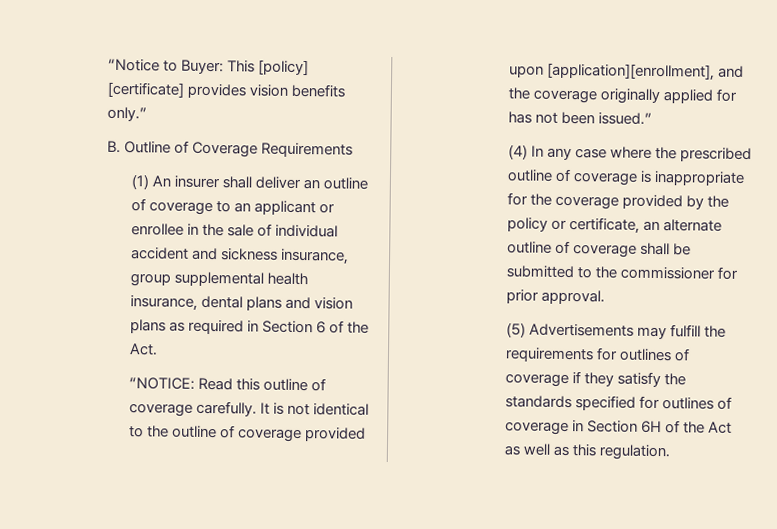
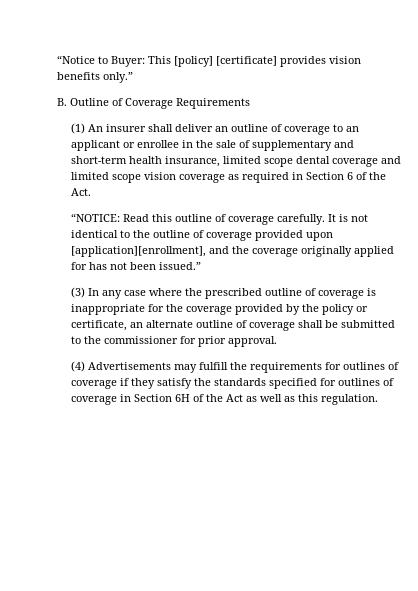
- (1) An insurer shall deliver an outline of coverage to an applicant or enrollee in the sale of individual accident and sickness insurance, group supplemental health insurance, dental plans and vision plans as required in Section 6 of the Act.
+ (1) An insurer shall deliver an outline of coverage to an applicant or enrollee in the sale of supplementary and short-term health insurance, limited scope dental coverage and limited scope vision coverage as required in Section 6 of the Act.
- (4) In any case where the prescribed outline of coverage is inappropriate for the coverage provided by the policy or certificate, an alternate outline of coverage shall be submitted to the commissioner for prior approval.
+ (3) In any case where the prescribed outline of coverage is inappropriate for the coverage provided by the policy or certificate, an alternate outline of coverage shall be submitted to the commissioner for prior approval.
- (5) Advertisements may fulfill the requirements for outlines of coverage if they satisfy the standards specified for outlines of coverage in Section 6H of the Act as well as this regulation.
+ (4) Advertisements may fulfill the requirements for outlines of coverage if they satisfy the standards specified for outlines of coverage in Section 6H of the Act as well as this regulation.

